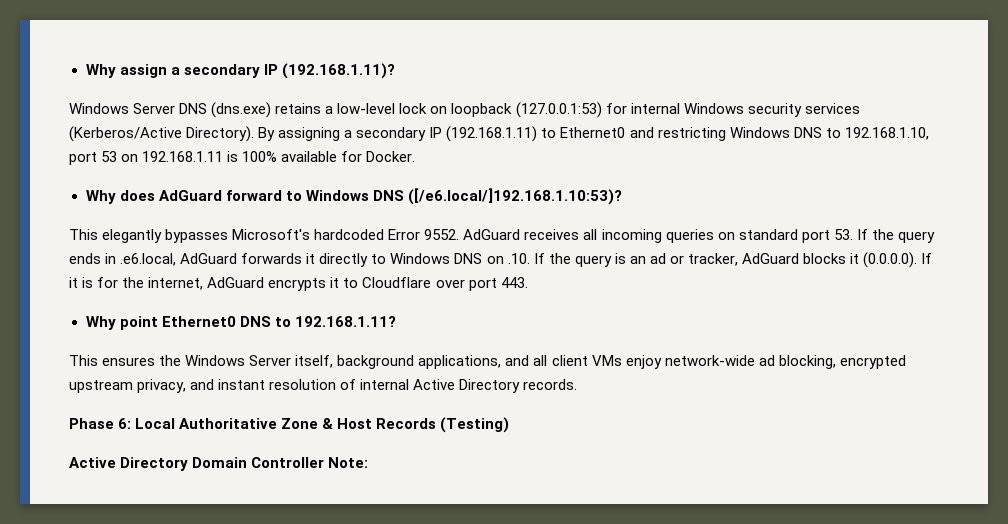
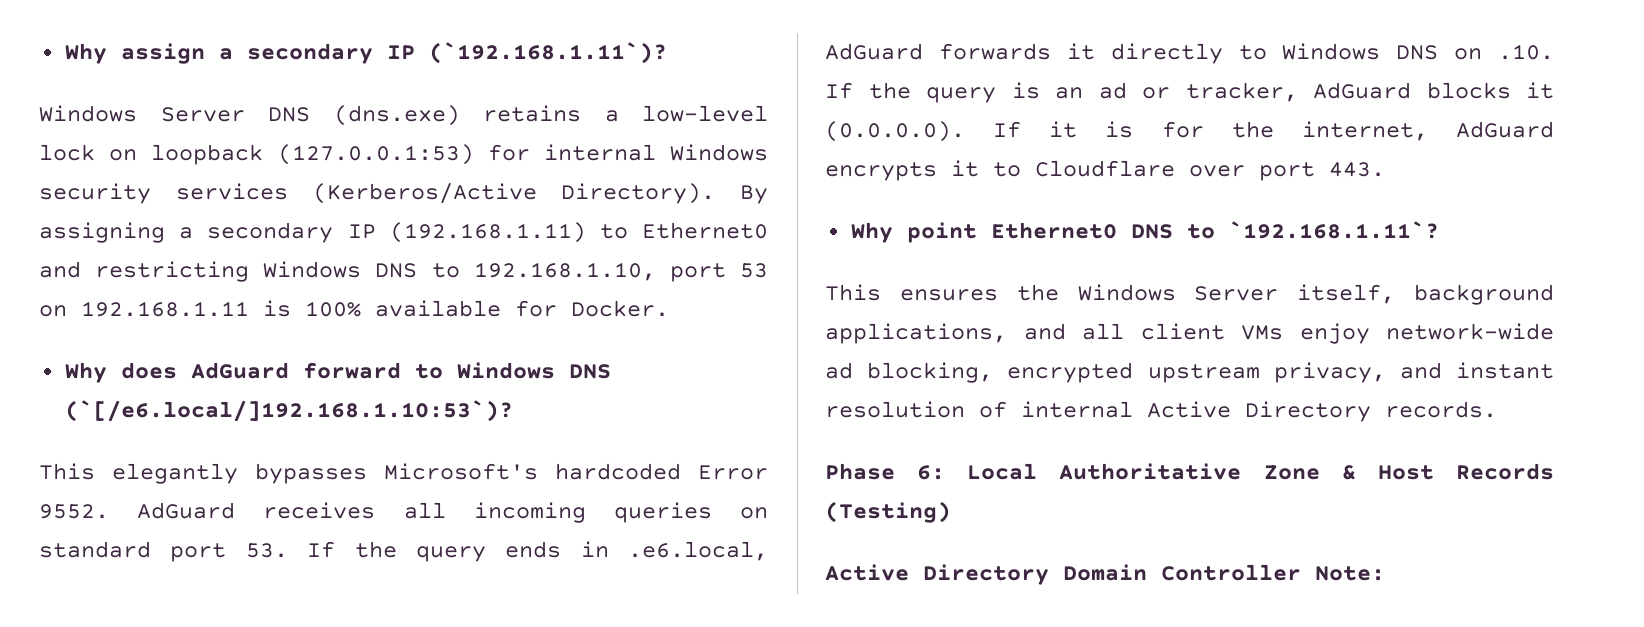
- Why assign a secondary IP (192.168.1.11)?
+ Why assign a secondary IP (`192.168.1.11`)?
- Why does AdGuard forward to Windows DNS ([/e6.local/]192.168.1.10:53)?
+ Why does AdGuard forward to Windows DNS (`[/e6.local/]192.168.1.10:53`)?
- Why point Ethernet0 DNS to 192.168.1.11?
+ Why point Ethernet0 DNS to `192.168.1.11`?

